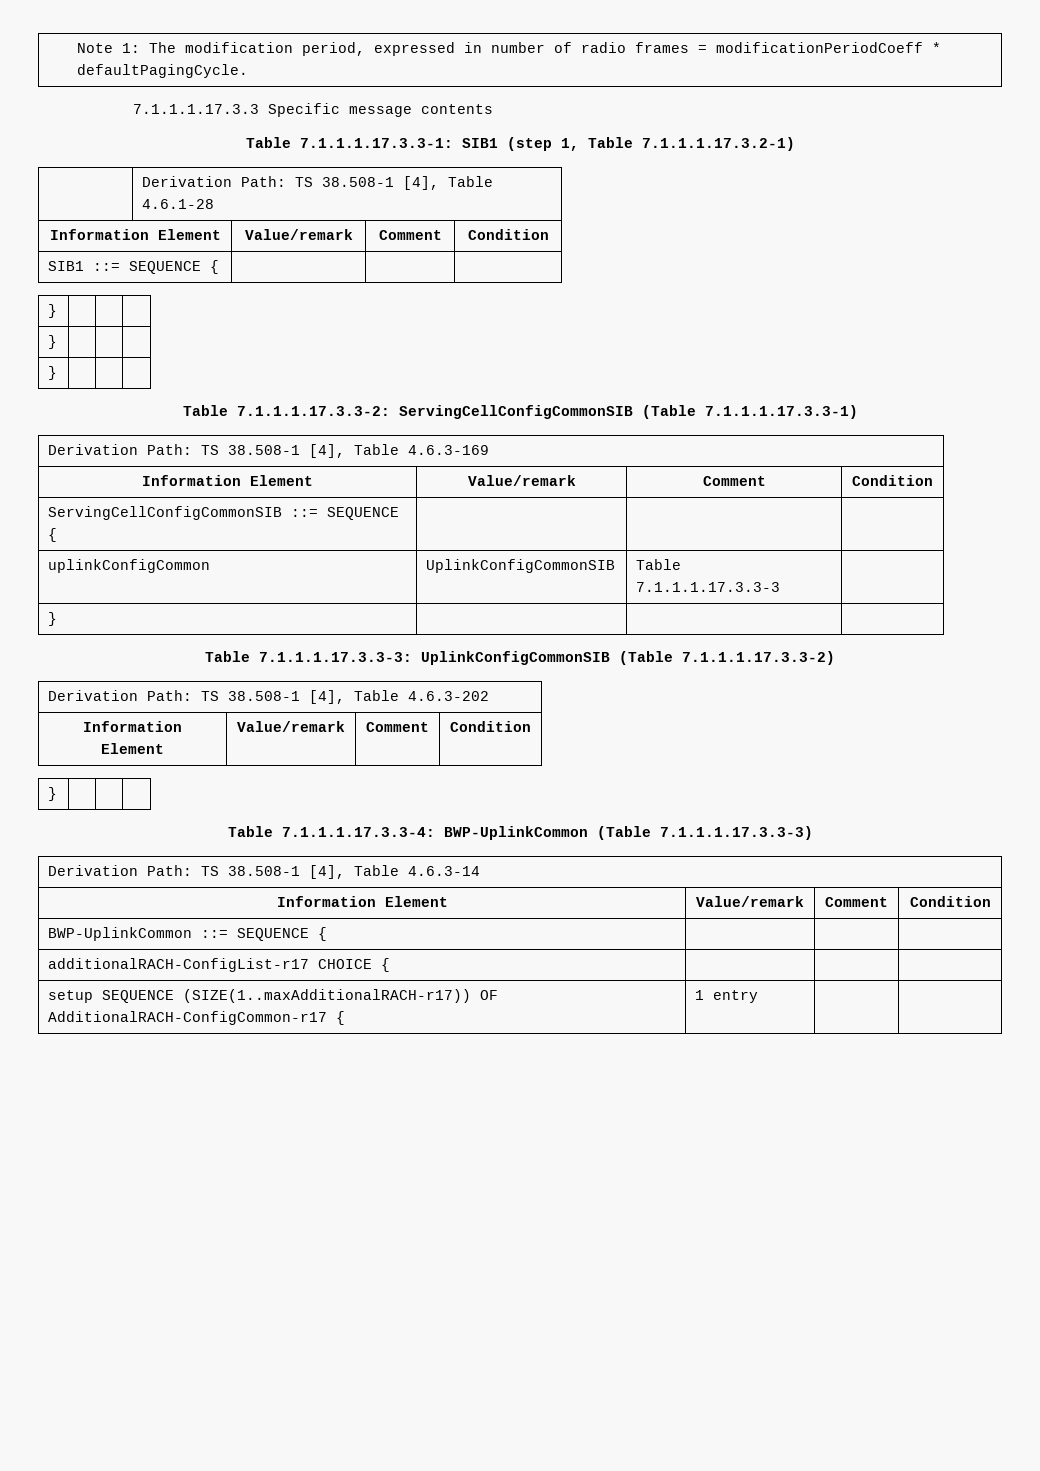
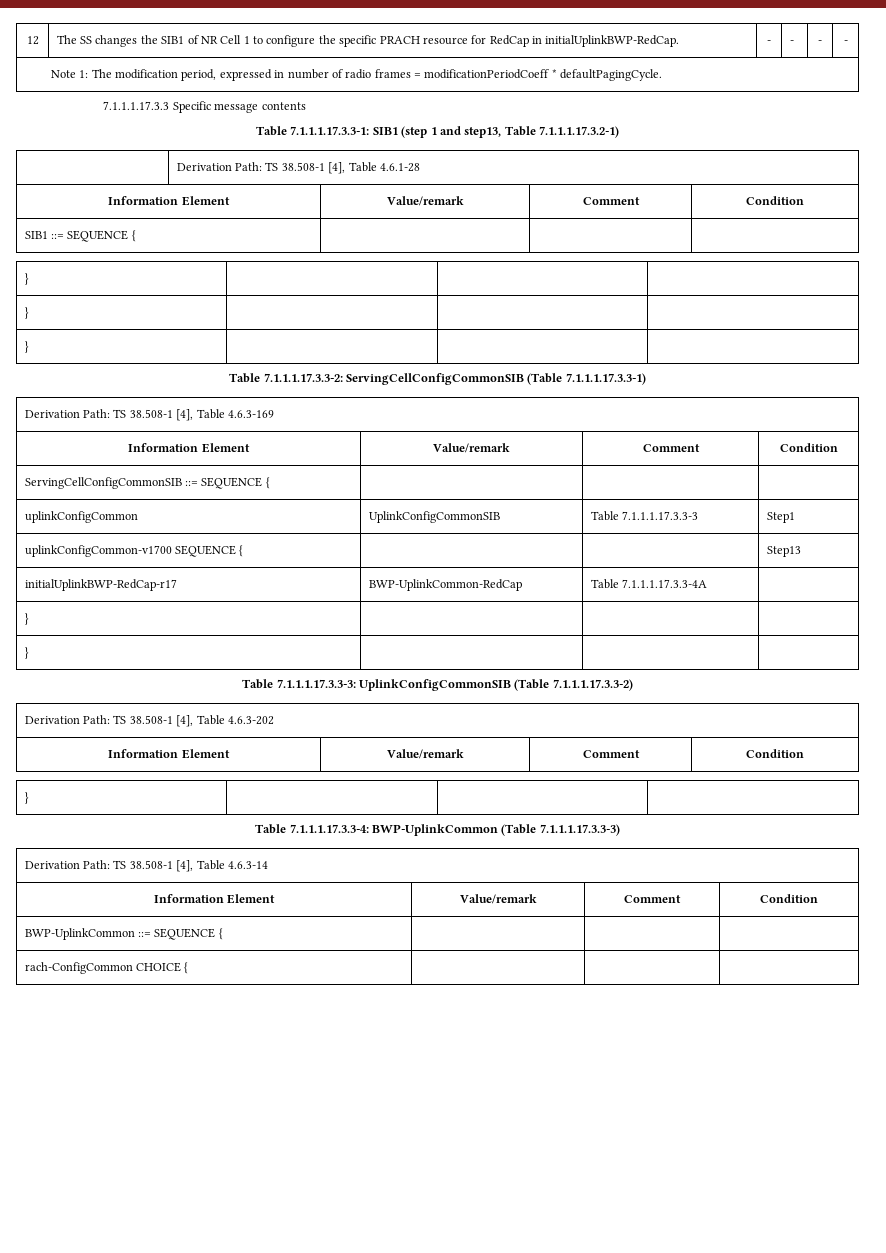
+ 12 | The SS changes the SIB1 of NR Cell 1 to configure the specific PRACH resource for RedCap in initialUplinkBWP-RedCap. | - | - | - | -
- Table 7.1.1.1.17.3.3-1: SIB1 (step 1, Table 7.1.1.1.17.3.2-1)
+ Table 7.1.1.1.17.3.3-1: SIB1 (step 1 and step13, Table 7.1.1.1.17.3.2-1)
- uplinkConfigCommon | UplinkConfigCommonSIB | Table 7.1.1.1.17.3.3-3 |
+ uplinkConfigCommon | UplinkConfigCommonSIB | Table 7.1.1.1.17.3.3-3 | Step1
+ uplinkConfigCommon-v1700 SEQUENCE { | | | Step13
+ initialUplinkBWP-RedCap-r17 | BWP-UplinkCommon-RedCap | Table 7.1.1.1.17.3.3-4A |
+ } | | |
- additionalRACH-ConfigList-r17 CHOICE { | | |
+ rach-ConfigCommon CHOICE { | | |
- setup SEQUENCE (SIZE(1..maxAdditionalRACH-r17)) OF AdditionalRACH-ConfigCommon-r17 { | 1 entry | |

